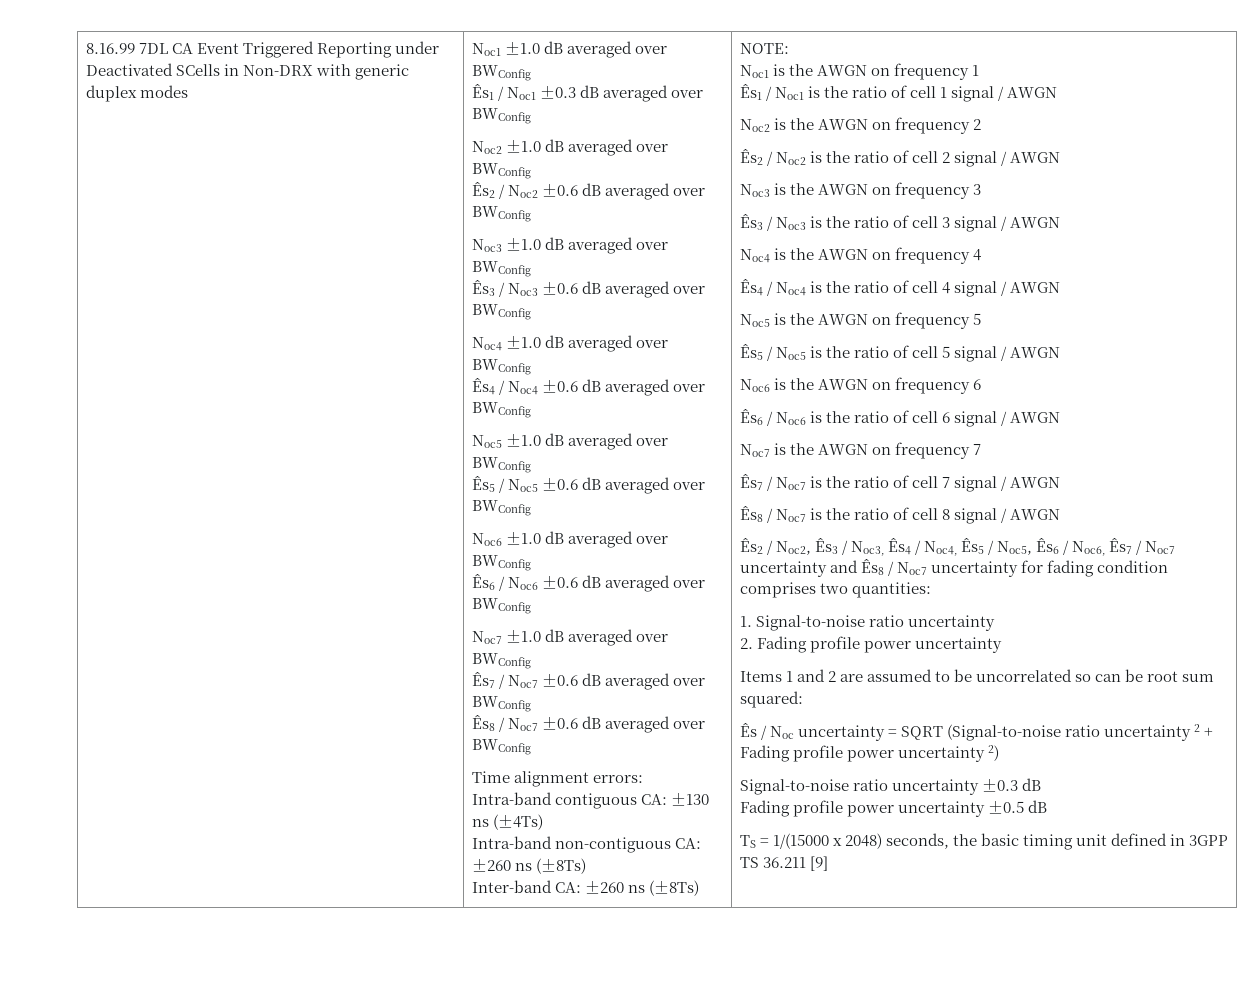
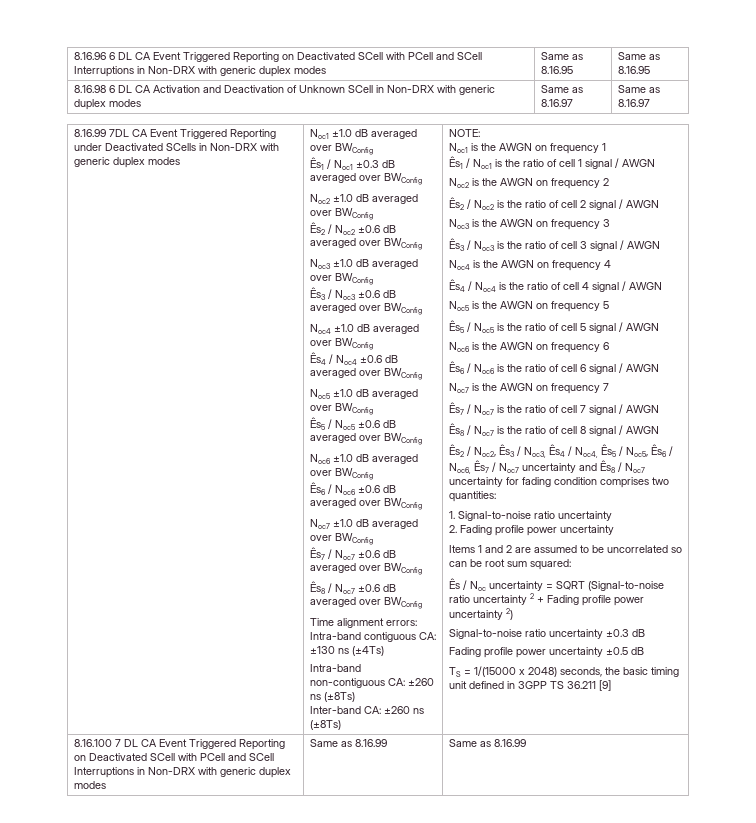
+ 8.16.96 6 DL CA Event Triggered Reporting on Deactivated SCell with PCell and SCell Interruptions in Non-DRX with generic duplex modes | Same as 8.16.95 | Same as 8.16.95
+ 8.16.98 6 DL CA Activation and Deactivation of Unknown SCell in Non-DRX with generic duplex modes | Same as 8.16.97 | Same as 8.16.97
+ 8.16.100 7 DL CA Event Triggered Reporting on Deactivated SCell with PCell and SCell Interruptions in Non-DRX with generic duplex modes | Same as 8.16.99 | Same as 8.16.99

